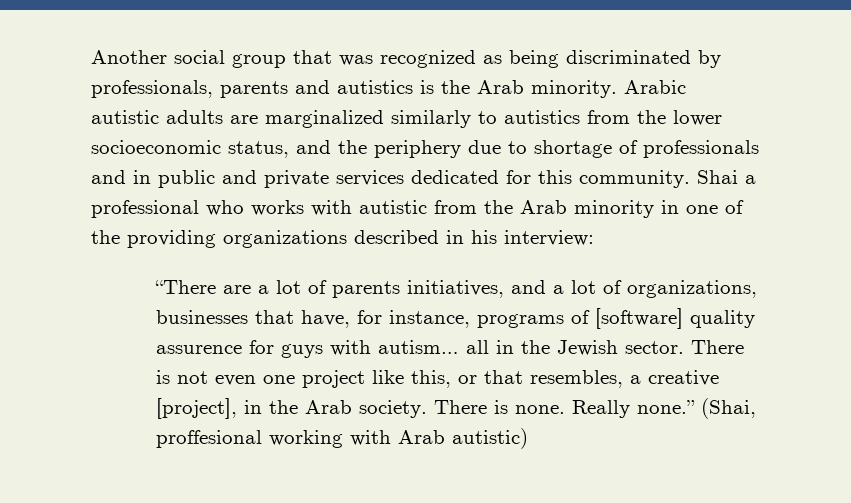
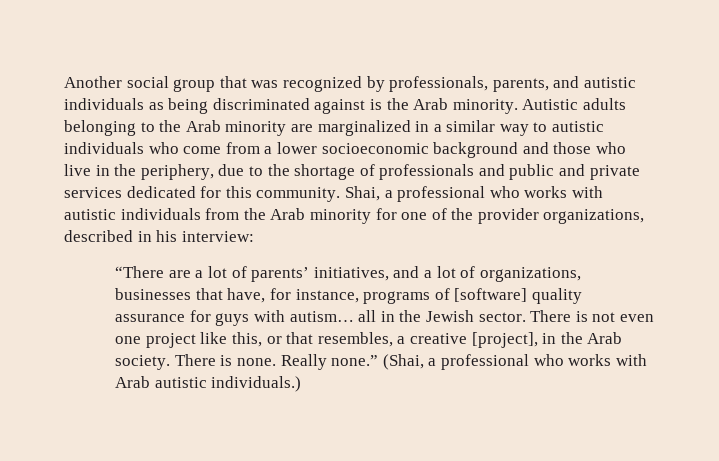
- Another social group that was recognized as being discriminated by professionals, parents and autistics is the Arab minority. Arabic autistic adults are marginalized similarly to autistics from the lower socioeconomic status, and the periphery due to shortage of professionals and in public and private services dedicated for this community.
+ Another social group that was recognized by professionals, parents, and autistic individuals as being discriminated against is the Arab minority. Autistic adults belonging to the Arab minority are marginalized in a similar way to autistic individuals who come from a lower socioeconomic background and those who live in the periphery, due to the shortage of professionals and public and private services dedicated for this community.
- Shai a professional who works with autistic from the Arab minority in one of the providing organizations described in his interview:
+ Shai, a professional who works with autistic individuals from the Arab minority for one of the provider organizations, described in his interview:
- “There are a lot of parents initiatives, and a lot of organizations, businesses that have, for instance, programs of [software] quality assurence for guys with autism… all in the Jewish sector.
+ “There are a lot of parents’ initiatives, and a lot of organizations, businesses that have, for instance, programs of [software] quality assurance for guys with autism… all in the Jewish sector.
- (Shai, proffesional working with Arab autistic)
+ (Shai, a professional who works with Arab autistic individuals.)

